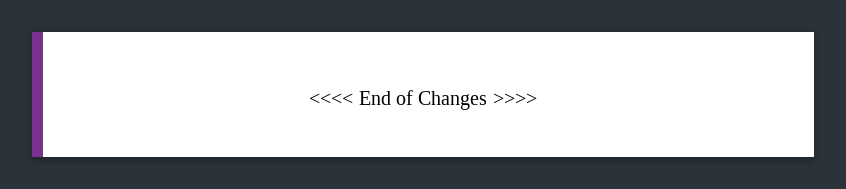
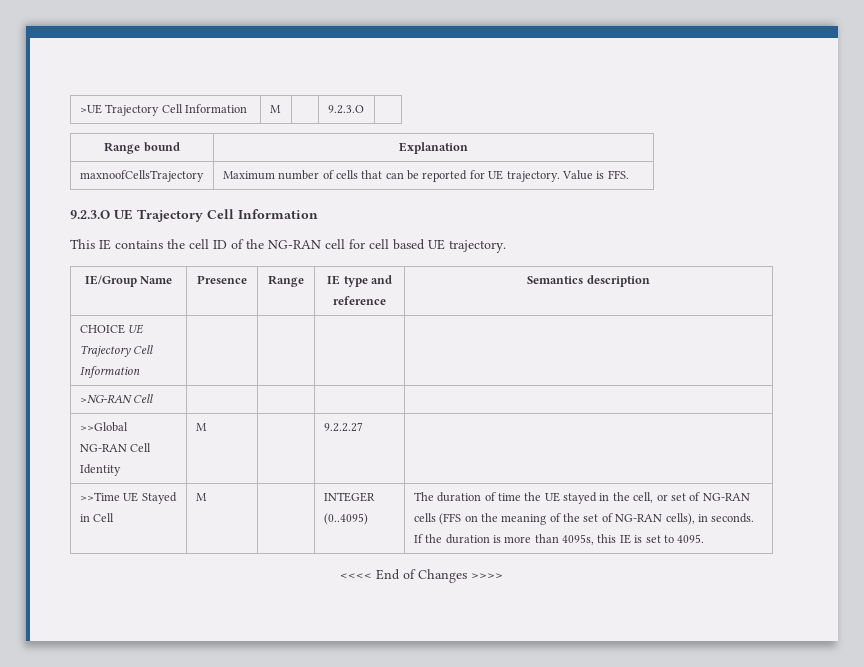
+ >UE Trajectory Cell Information | M | | 9.2.3.O |
+ Range bound | Explanation
+ maxnoofCellsTrajectory | Maximum number of cells that can be reported for UE trajectory. Value is FFS.
+ 9.2.3.O UE Trajectory Cell Information
+ This IE contains the cell ID of the NG-RAN cell for cell based UE trajectory.
+ IE/Group Name | Presence | Range | IE type and reference | Semantics description
+ CHOICE UE Trajectory Cell Information | | | |
+ >NG-RAN Cell | | | |
+ >>Global NG-RAN Cell Identity | M | | 9.2.2.27 |
+ >>Time UE Stayed in Cell | M | | INTEGER (0..4095) | The duration of time the UE stayed in the cell, or set of NG-RAN cells (FFS on the meaning of the set of NG-RAN cells), in seconds. If the duration is more than 4095s, this IE is set to 4095.

